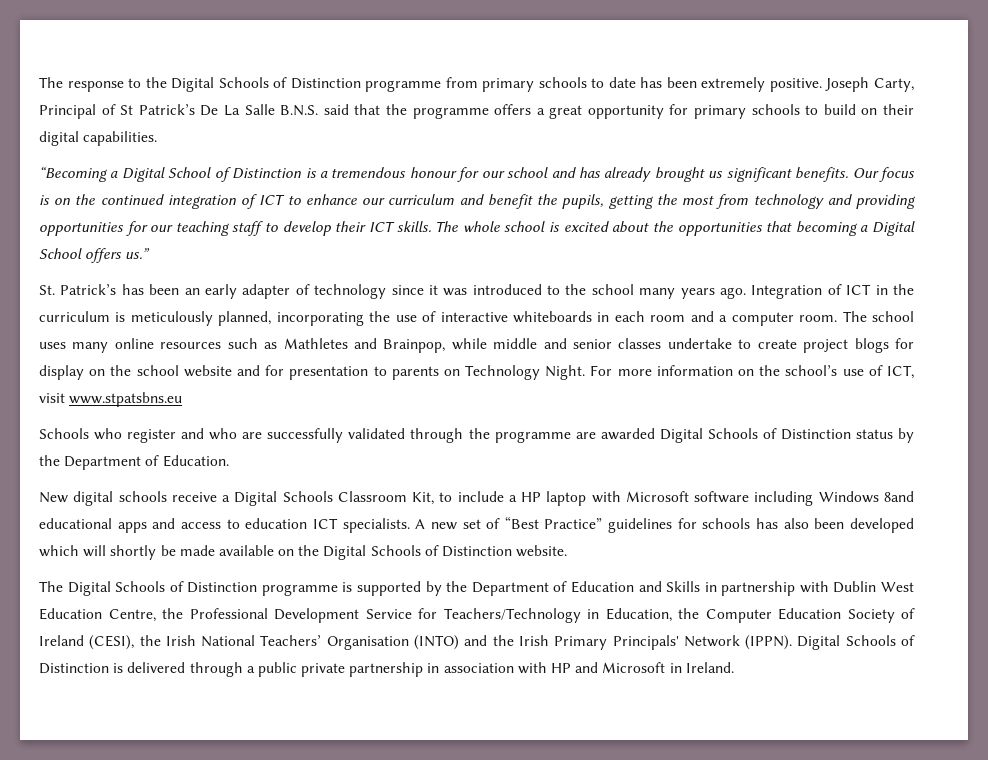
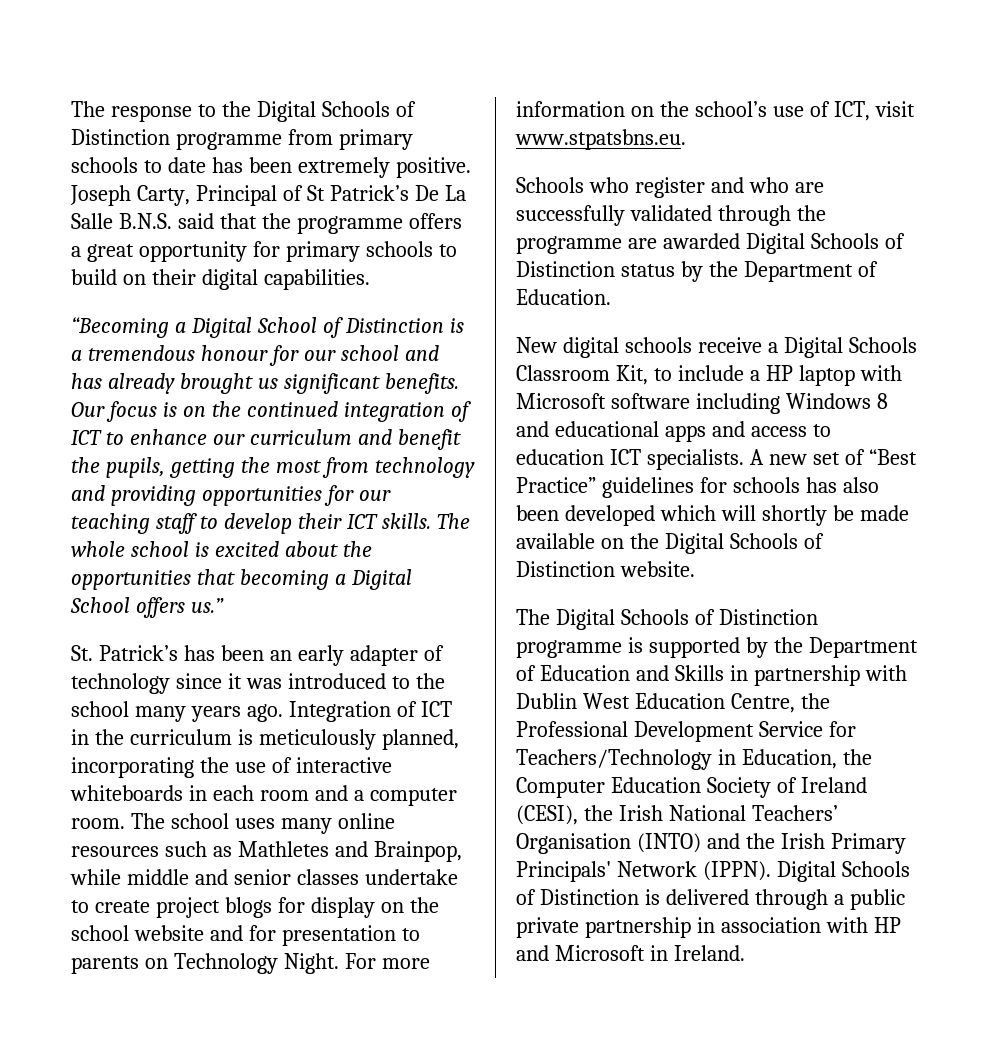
- For more information on the school’s use of ICT, visit www.stpatsbns.eu
+ For more information on the school’s use of ICT, visit www.stpatsbns.eu.
- New digital schools receive a Digital Schools Classroom Kit, to include a HP laptop with Microsoft software including Windows 8and educational apps and access to education ICT specialists.
+ New digital schools receive a Digital Schools Classroom Kit, to include a HP laptop with Microsoft software including Windows 8 and educational apps and access to education ICT specialists.

